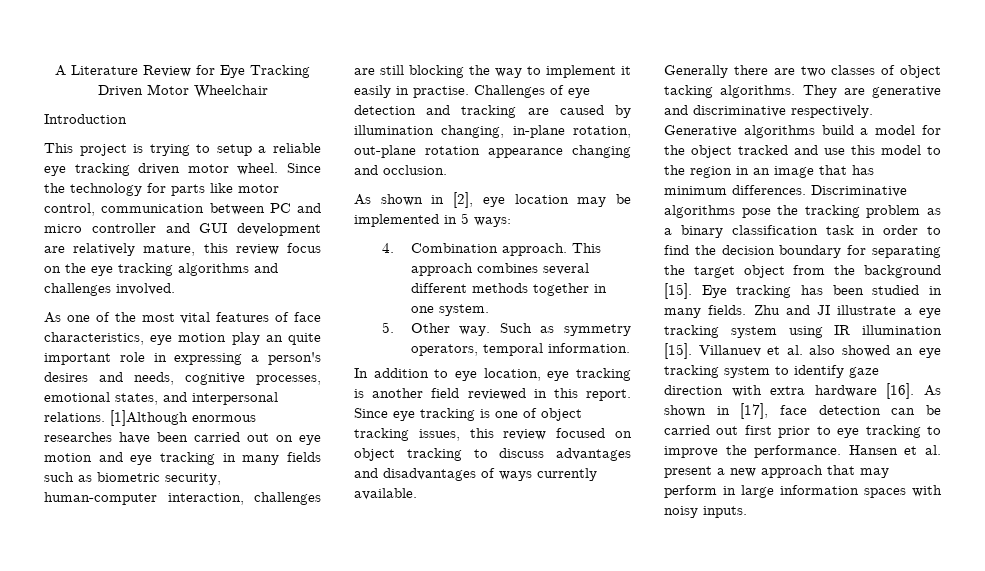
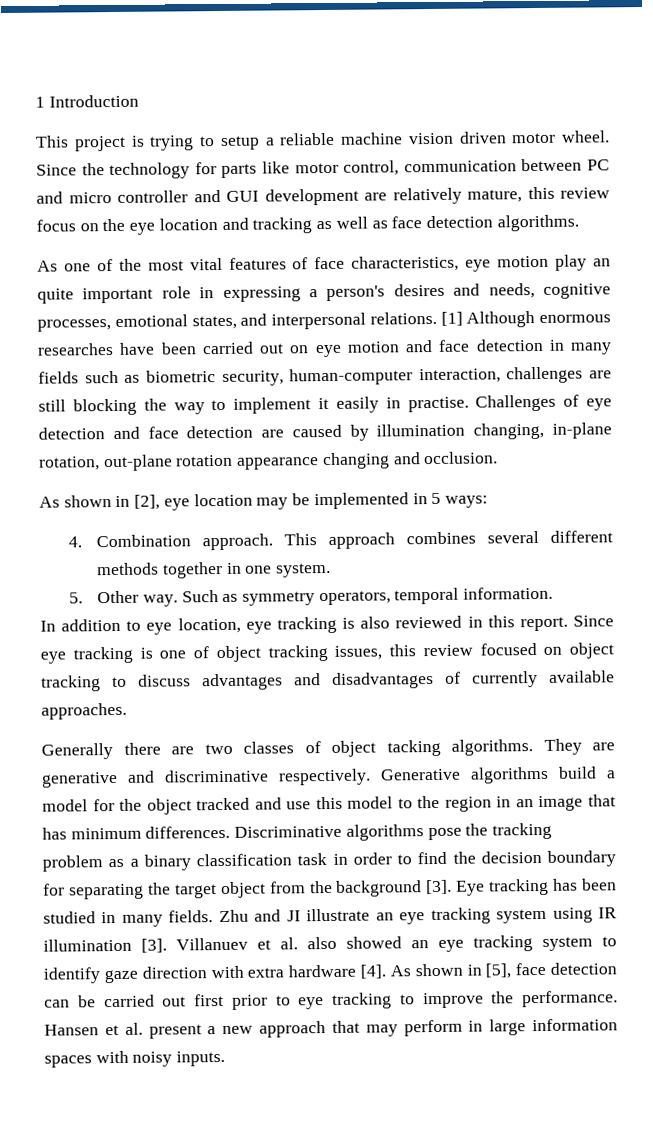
- A Literature Review for Eye Tracking Driven Motor Wheelchair
- Introduction
+ 1 Introduction
- This project is trying to setup a reliable eye tracking driven motor wheel.
+ This project is trying to setup a reliable machine vision driven motor wheel.
- Since the technology for parts like motor control, communication between PC and micro controller and GUI development are relatively mature, this review focus on the eye tracking algorithms and challenges involved.
+ Since the technology for parts like motor control, communication between PC and micro controller and GUI development are relatively mature, this review focus on the eye location and tracking as well as face detection algorithms.
- [1]Although enormous researches have been carried out on eye motion and eye tracking in many fields such as biometric security, human-computer interaction, challenges are still blocking the way to implement it easily in practise.
+ [1] Although enormous researches have been carried out on eye motion and face detection in many fields such as biometric security, human-computer interaction, challenges are still blocking the way to implement it easily in practise.
- Challenges of eye detection and tracking are caused by illumination changing, in-plane rotation, out-plane rotation appearance changing and occlusion.
+ Challenges of eye detection and face detection are caused by illumination changing, in-plane rotation, out-plane rotation appearance changing and occlusion.
- In addition to eye location, eye tracking is another field reviewed in this report.
+ In addition to eye location, eye tracking is also reviewed in this report.
- Since eye tracking is one of object tracking issues, this review focused on object tracking to discuss advantages and disadvantages of ways currently available.
+ Since eye tracking is one of object tracking issues, this review focused on object tracking to discuss advantages and disadvantages of currently available approaches.
- Discriminative algorithms pose the tracking problem as a binary classification task in order to find the decision boundary for separating the target object from the background [15].
+ Discriminative algorithms pose the tracking problem as a binary classification task in order to find the decision boundary for separating the target object from the background [3].
- Zhu and JI illustrate a eye tracking system using IR illumination [15].
+ Zhu and JI illustrate an eye tracking system using IR illumination [3].
- Villanuev et al. also showed an eye tracking system to identify gaze direction with extra hardware [16]. As shown in [17], face detection can be carried out first prior to eye tracking to improve the performance.
+ Villanuev et al. also showed an eye tracking system to identify gaze direction with extra hardware [4]. As shown in [5], face detection can be carried out first prior to eye tracking to improve the performance.

